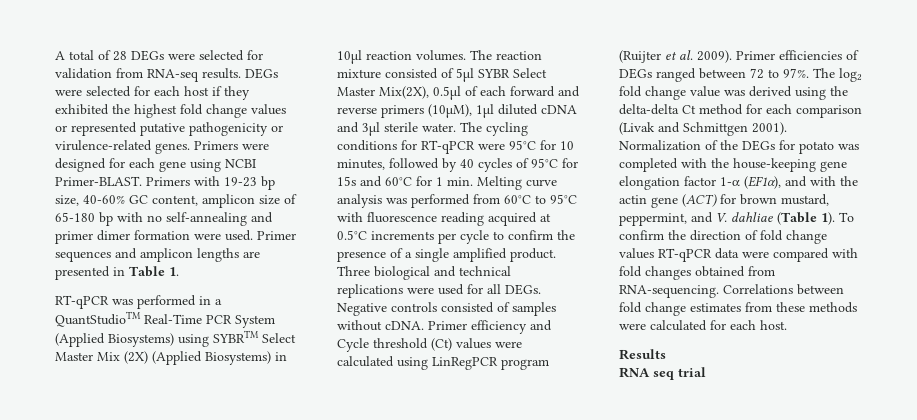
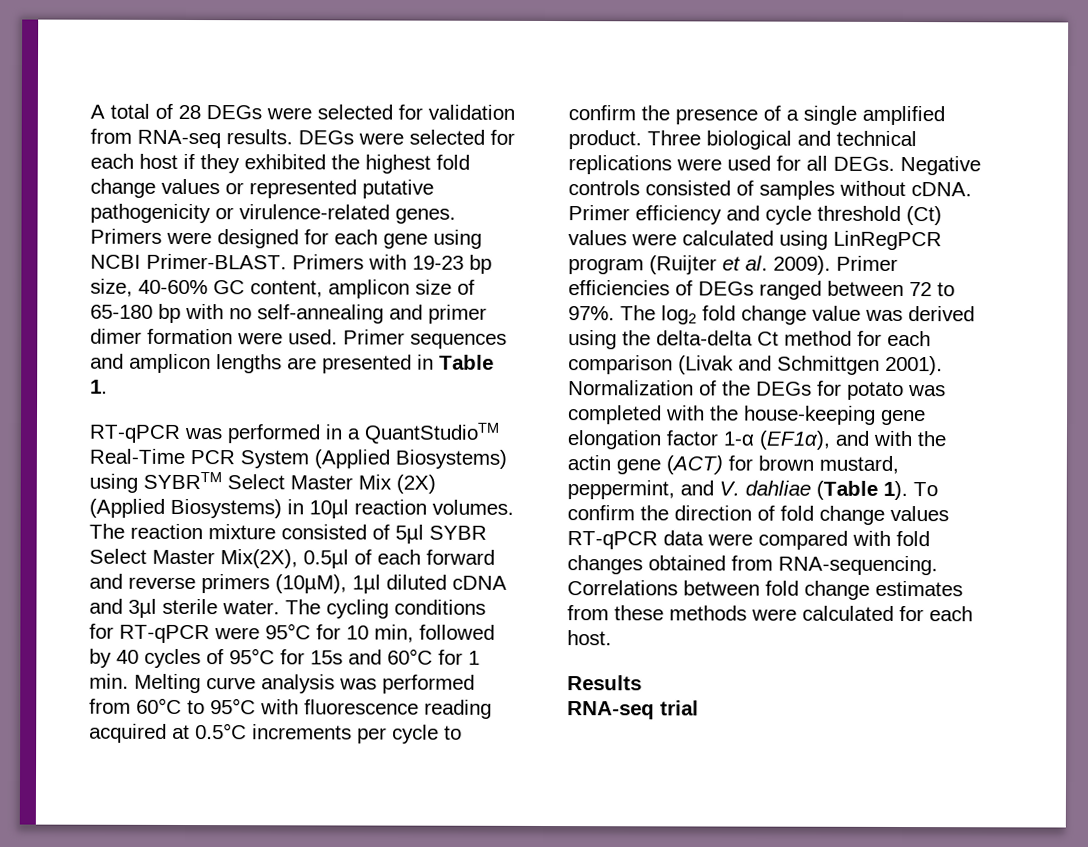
- The cycling conditions for RT-qPCR were 95°C for 10 minutes, followed by 40 cycles of 95°C for 15s and 60°C for 1 min. Melting curve analysis was performed from 60°C to 95°C with fluorescence reading acquired at 0.5°C increments per cycle to confirm the presence of a single amplified product.
+ The cycling conditions for RT-qPCR were 95°C for 10 min, followed by 40 cycles of 95°C for 15s and 60°C for 1 min. Melting curve analysis was performed from 60°C to 95°C with fluorescence reading acquired at 0.5°C increments per cycle to confirm the presence of a single amplified product.
- Primer efficiency and Cycle threshold (Ct) values were calculated using LinRegPCR program (Ruijter et al. 2009).
+ Primer efficiency and cycle threshold (Ct) values were calculated using LinRegPCR program (Ruijter et al. 2009).
- RNA seq trial
+ RNA-seq trial

